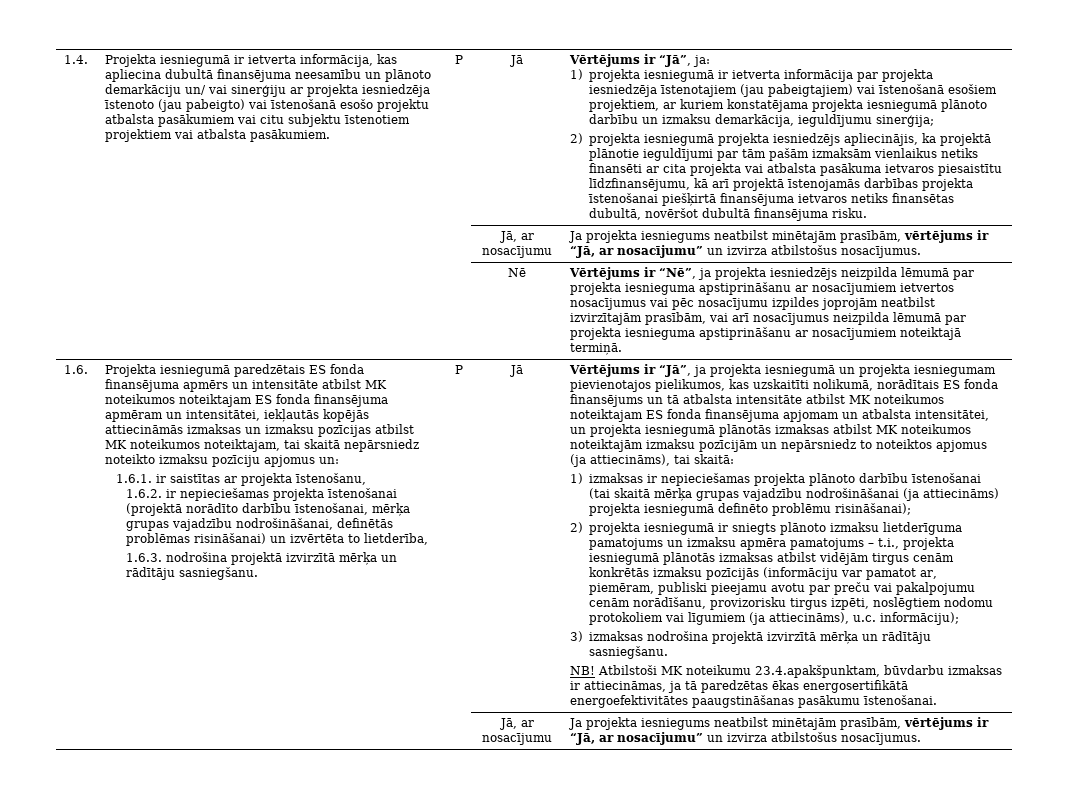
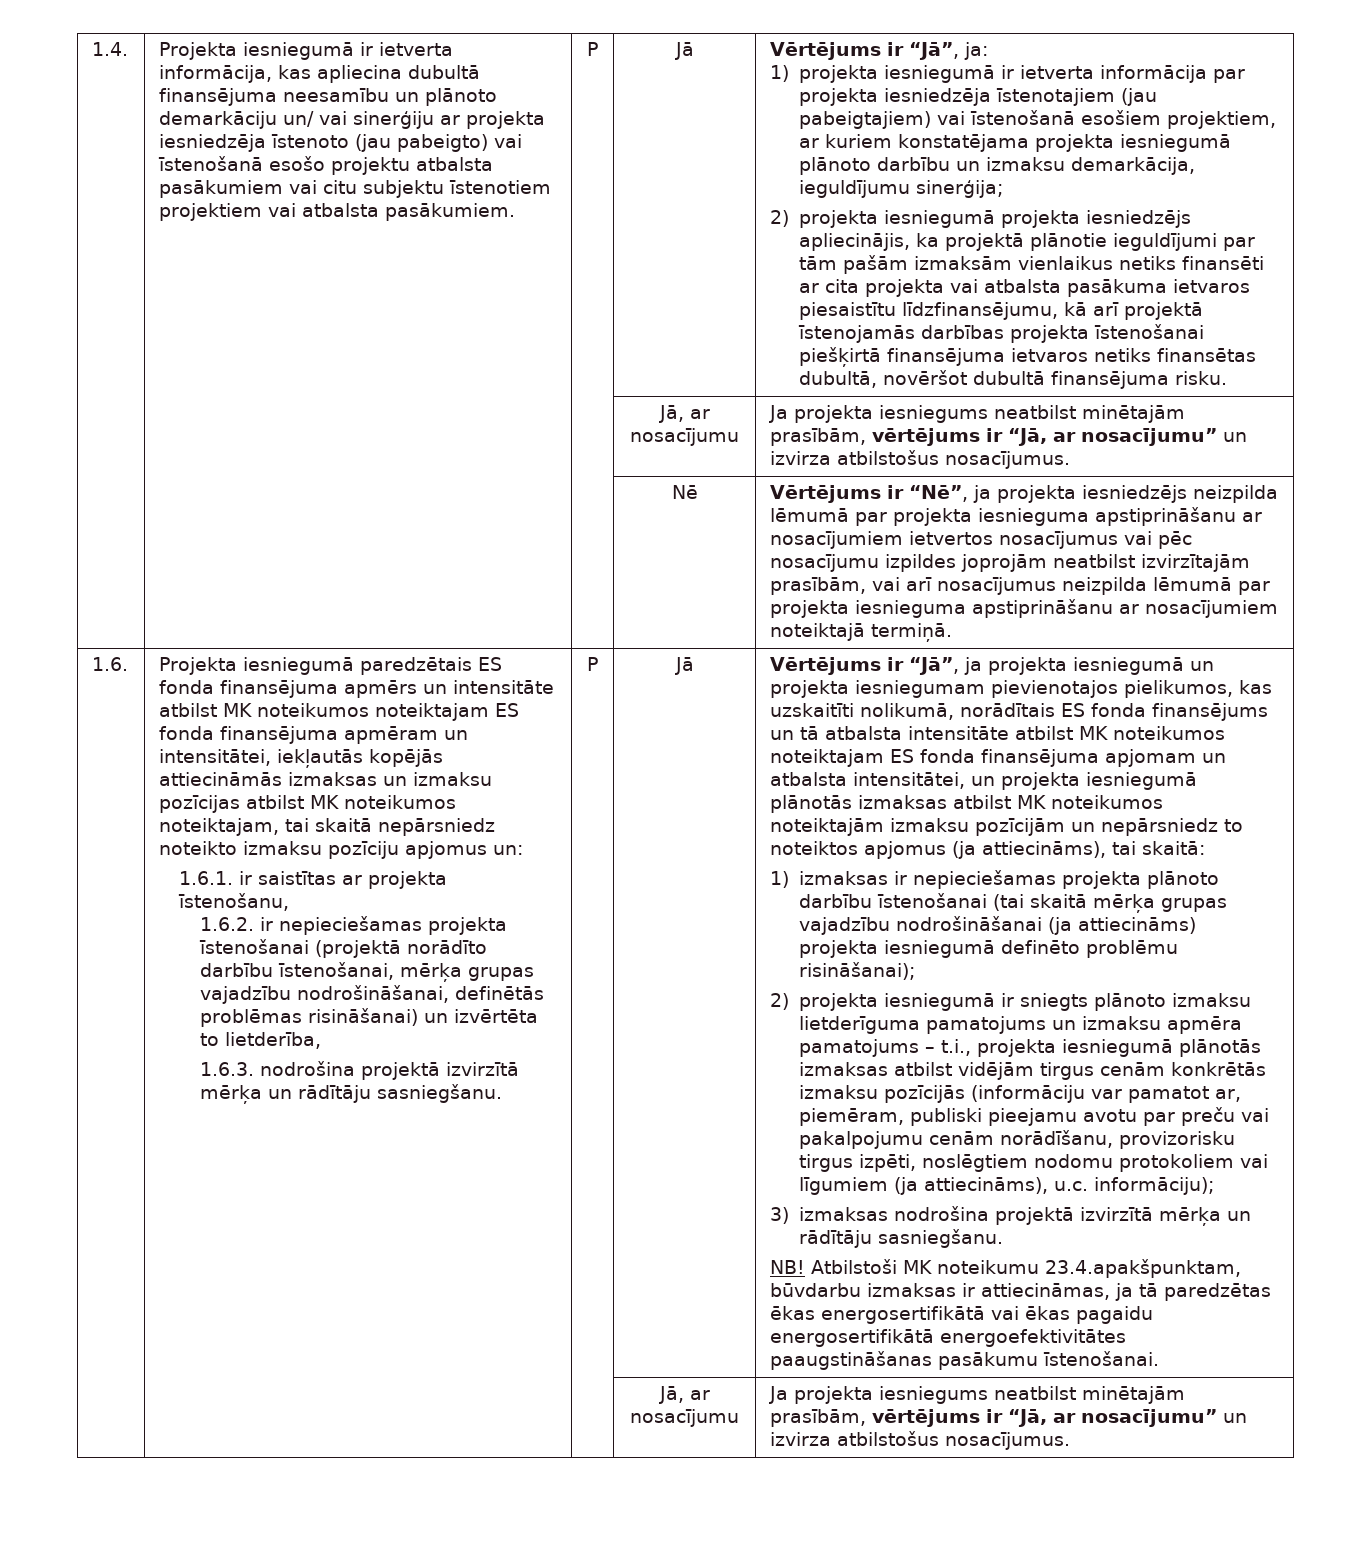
- Atbilstoši MK noteikumu 23.4.apakšpunktam, būvdarbu izmaksas ir attiecināmas, ja tā paredzētas ēkas energosertifikātā energoefektivitātes paaugstināšanas pasākumu īstenošanai.
+ Atbilstoši MK noteikumu 23.4.apakšpunktam, būvdarbu izmaksas ir attiecināmas, ja tā paredzētas ēkas energosertifikātā vai ēkas pagaidu energosertifikātā energoefektivitātes paaugstināšanas pasākumu īstenošanai.

